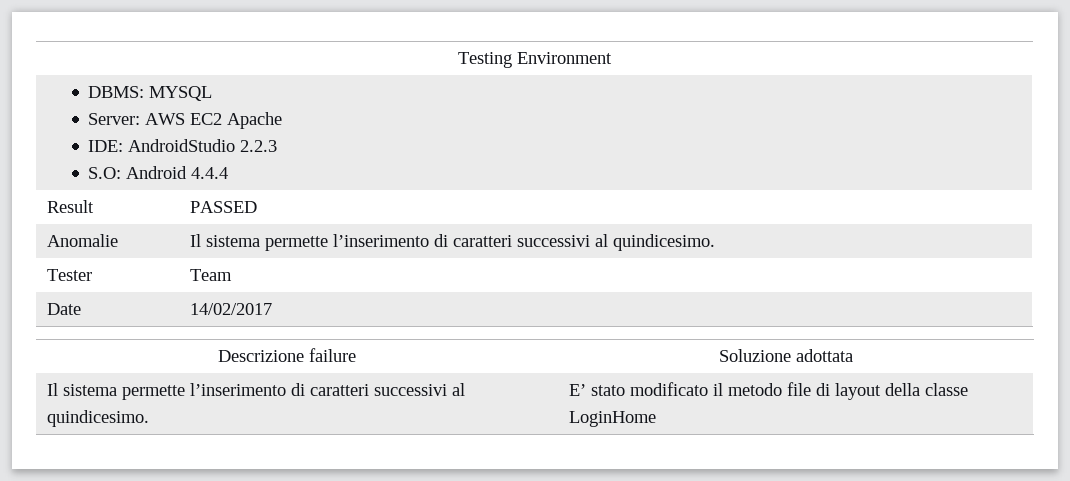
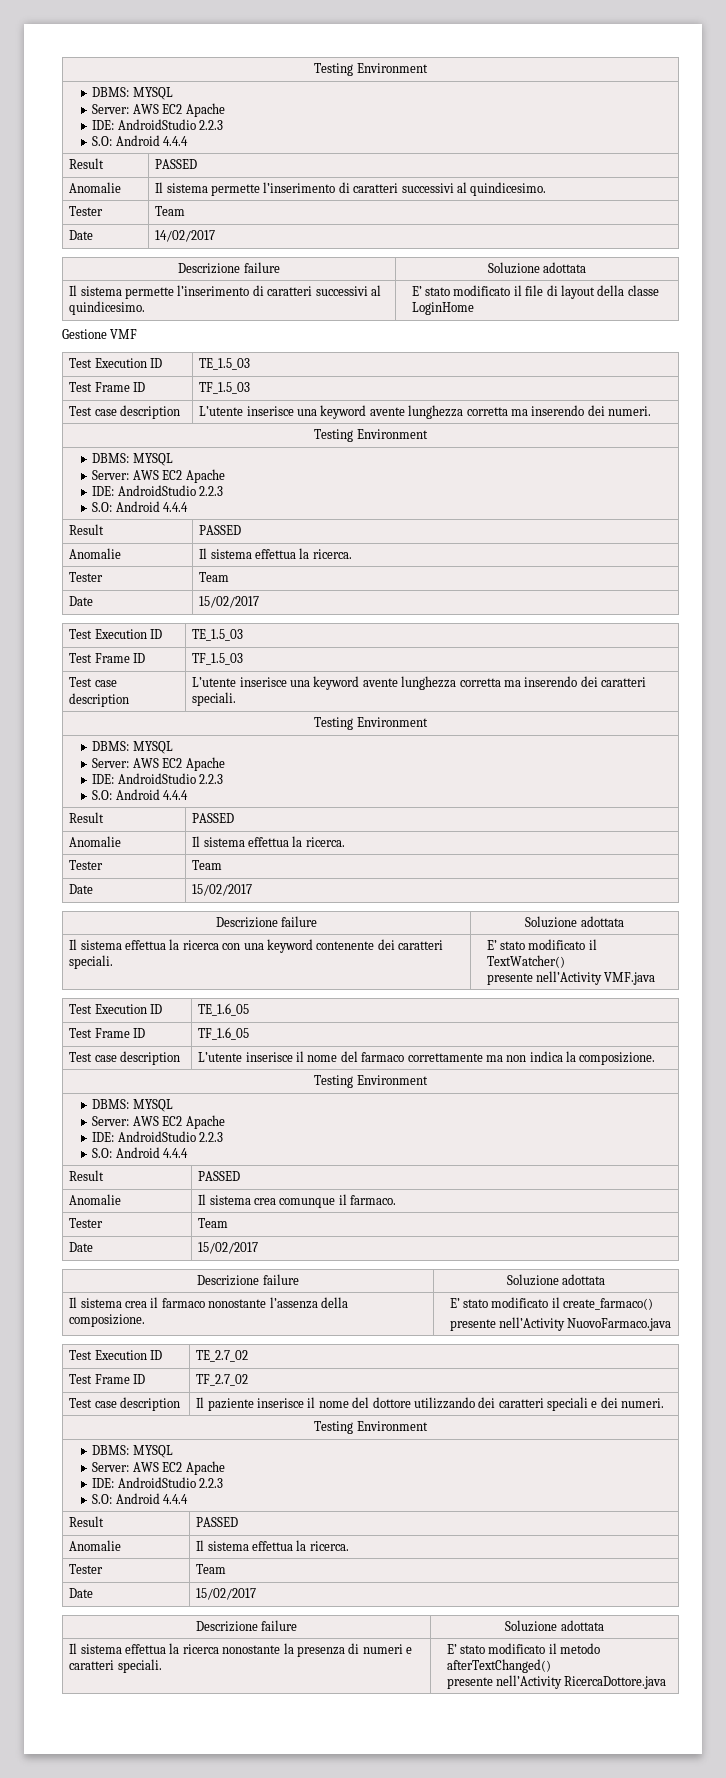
- Il sistema permette l’inserimento di caratteri successivi al quindicesimo. | E’ stato modificato il metodo file di layout della classe LoginHome
+ Il sistema permette l’inserimento di caratteri successivi al quindicesimo. | E’ stato modificato il file di layout della classe LoginHome
+ Gestione VMF
+ Test Execution ID | TE_1.5_03
+ Test Frame ID | TF_1.5_03
+ Test case description | L’utente inserisce una keyword avente lunghezza corretta ma inserendo dei numeri.
+ Testing Environment
+ DBMS: MYSQL
+ Server: AWS EC2 Apache
+ IDE: AndroidStudio 2.2.3
+ S.O: Android 4.4.4
+ Result | PASSED
+ Anomalie | Il sistema effettua la ricerca.
+ Tester | Team
+ Date | 15/02/2017
+ Test Execution ID | TE_1.5_03
+ Test Frame ID | TF_1.5_03
+ Test case description | L’utente inserisce una keyword avente lunghezza corretta ma inserendo dei caratteri speciali.
+ Testing Environment
+ DBMS: MYSQL
+ Server: AWS EC2 Apache
+ IDE: AndroidStudio 2.2.3
+ S.O: Android 4.4.4
+ Result | PASSED
+ Anomalie | Il sistema effettua la ricerca.
+ Tester | Team
+ Date | 15/02/2017
+ Descrizione failure | Soluzione adottata
+ Il sistema effettua la ricerca con una keyword contenente dei caratteri speciali. | E’ stato modificato il TextWatcher()
+ presente nell’Activity VMF.java
+ Test Execution ID | TE_1.6_05
+ Test Frame ID | TF_1.6_05
+ Test case description | L’utente inserisce il nome del farmaco correttamente ma non indica la composizione.
+ Testing Environment
+ DBMS: MYSQL
+ Server: AWS EC2 Apache
+ IDE: AndroidStudio 2.2.3
+ S.O: Android 4.4.4
+ Result | PASSED
+ Anomalie | Il sistema crea comunque il farmaco.
+ Tester | Team
+ Date | 15/02/2017
+ Descrizione failure | Soluzione adottata
+ Il sistema crea il farmaco nonostante l’assenza della composizione. | E’ stato modificato il create_farmaco()
+ presente nell’Activity NuovoFarmaco.java
+ Test Execution ID | TE_2.7_02
+ Test Frame ID | TF_2.7_02
+ Test case description | Il paziente inserisce il nome del dottore utilizzando dei caratteri speciali e dei numeri.
+ Testing Environment
+ DBMS: MYSQL
+ Server: AWS EC2 Apache
+ IDE: AndroidStudio 2.2.3
+ S.O: Android 4.4.4
+ Result | PASSED
+ Anomalie | Il sistema effettua la ricerca.
+ Tester | Team
+ Date | 15/02/2017
+ Descrizione failure | Soluzione adottata
+ Il sistema effettua la ricerca nonostante la presenza di numeri e caratteri speciali. | E’ stato modificato il metodo afterTextChanged()
+ presente nell’Activity RicercaDottore.java

